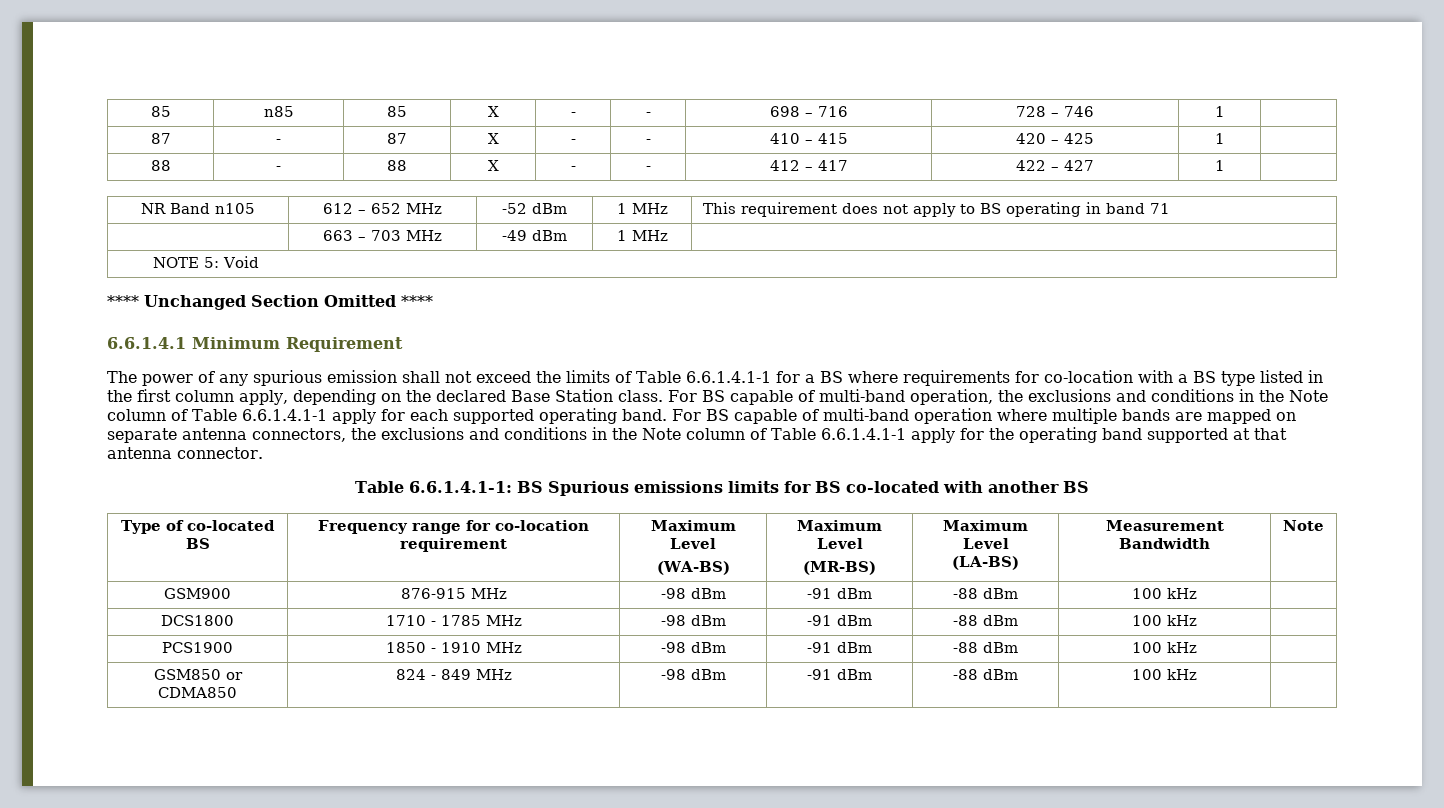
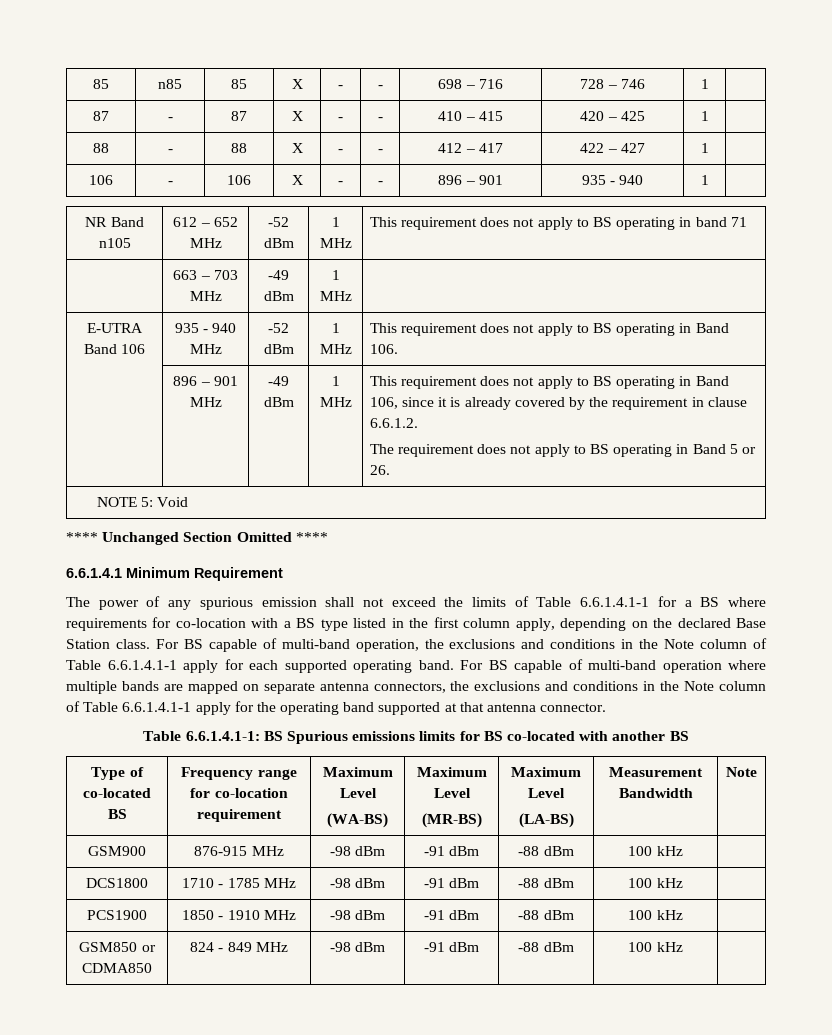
+ 106 | - | 106 | X | - | - | 896 – 901 | 935 - 940 | 1 |
+ E-UTRA Band 106 | 935 - 940 MHz | -52 dBm | 1 MHz | This requirement does not apply to BS operating in Band 106.
+ | 896 – 901 MHz | -49 dBm | 1 MHz | This requirement does not apply to BS operating in Band 106, since it is already covered by the requirement in clause 6.6.1.2.
+ The requirement does not apply to BS operating in Band 5 or 26.

